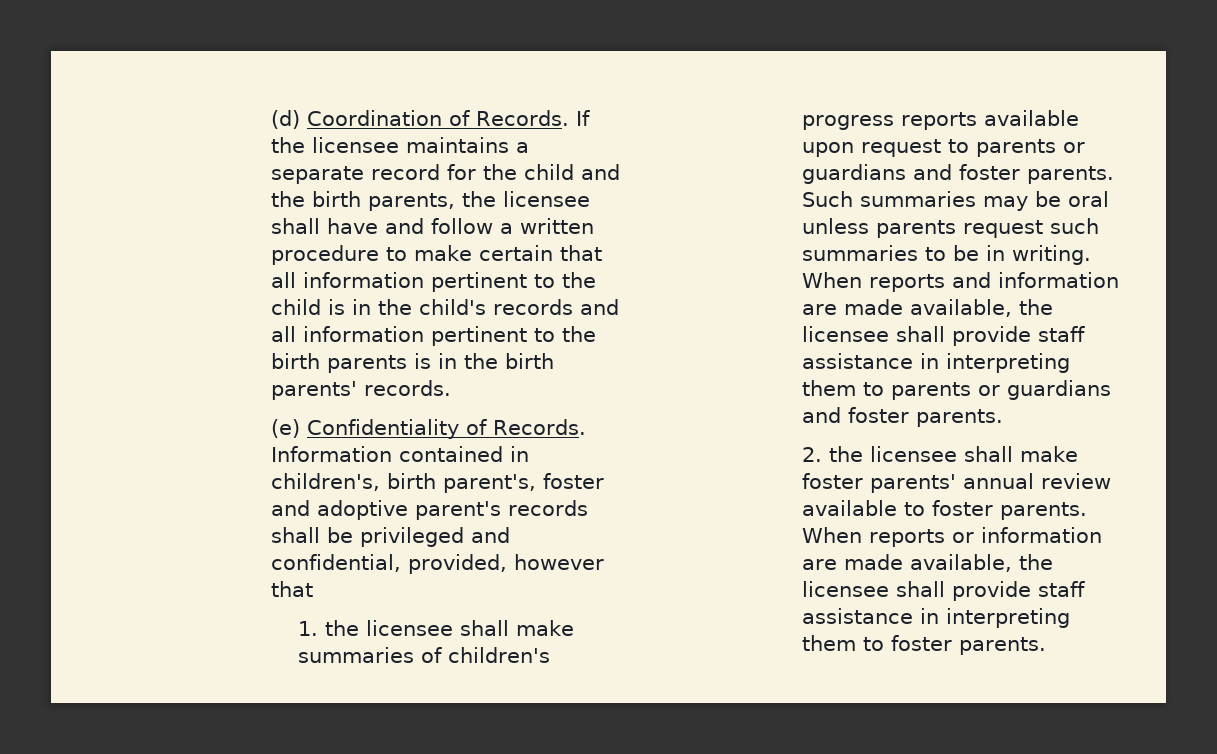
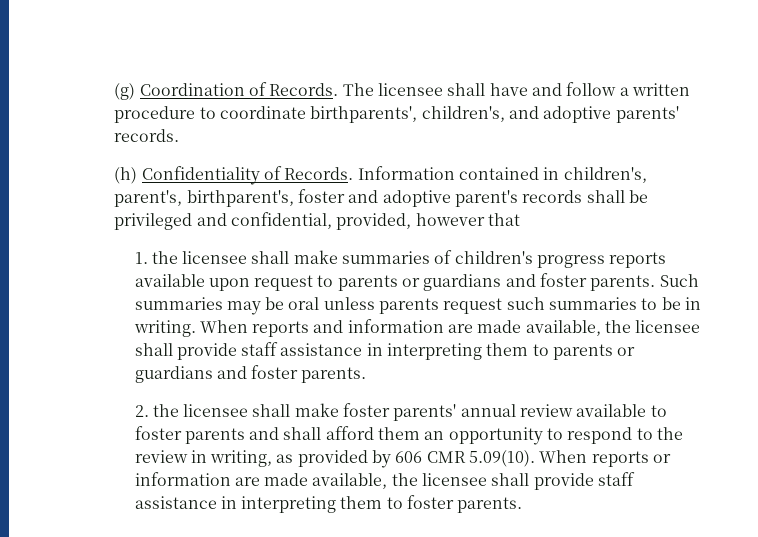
- (d) Coordination of Records.
+ (g) Coordination of Records.
- If the licensee maintains a separate record for the child and the birth parents, the licensee shall have and follow a written procedure to make certain that all information pertinent to the child is in the child's records and all information pertinent to the birth parents is in the birth parents' records.
+ The licensee shall have and follow a written procedure to coordinate birthparents', children's, and adoptive parents' records.
- (e) Confidentiality of Records.
+ (h) Confidentiality of Records.
- Information contained in children's, birth parent's, foster and adoptive parent's records shall be privileged and confidential, provided, however that
+ Information contained in children's, parent's, birthparent's, foster and adoptive parent's records shall be privileged and confidential, provided, however that
- 2. the licensee shall make foster parents' annual review available to foster parents. When reports or information are made available, the licensee shall provide staff assistance in interpreting them to foster parents.
+ 2. the licensee shall make foster parents' annual review available to foster parents and shall afford them an opportunity to respond to the review in writing, as provided by 606 CMR 5.09(10). When reports or information are made available, the licensee shall provide staff assistance in interpreting them to foster parents.

